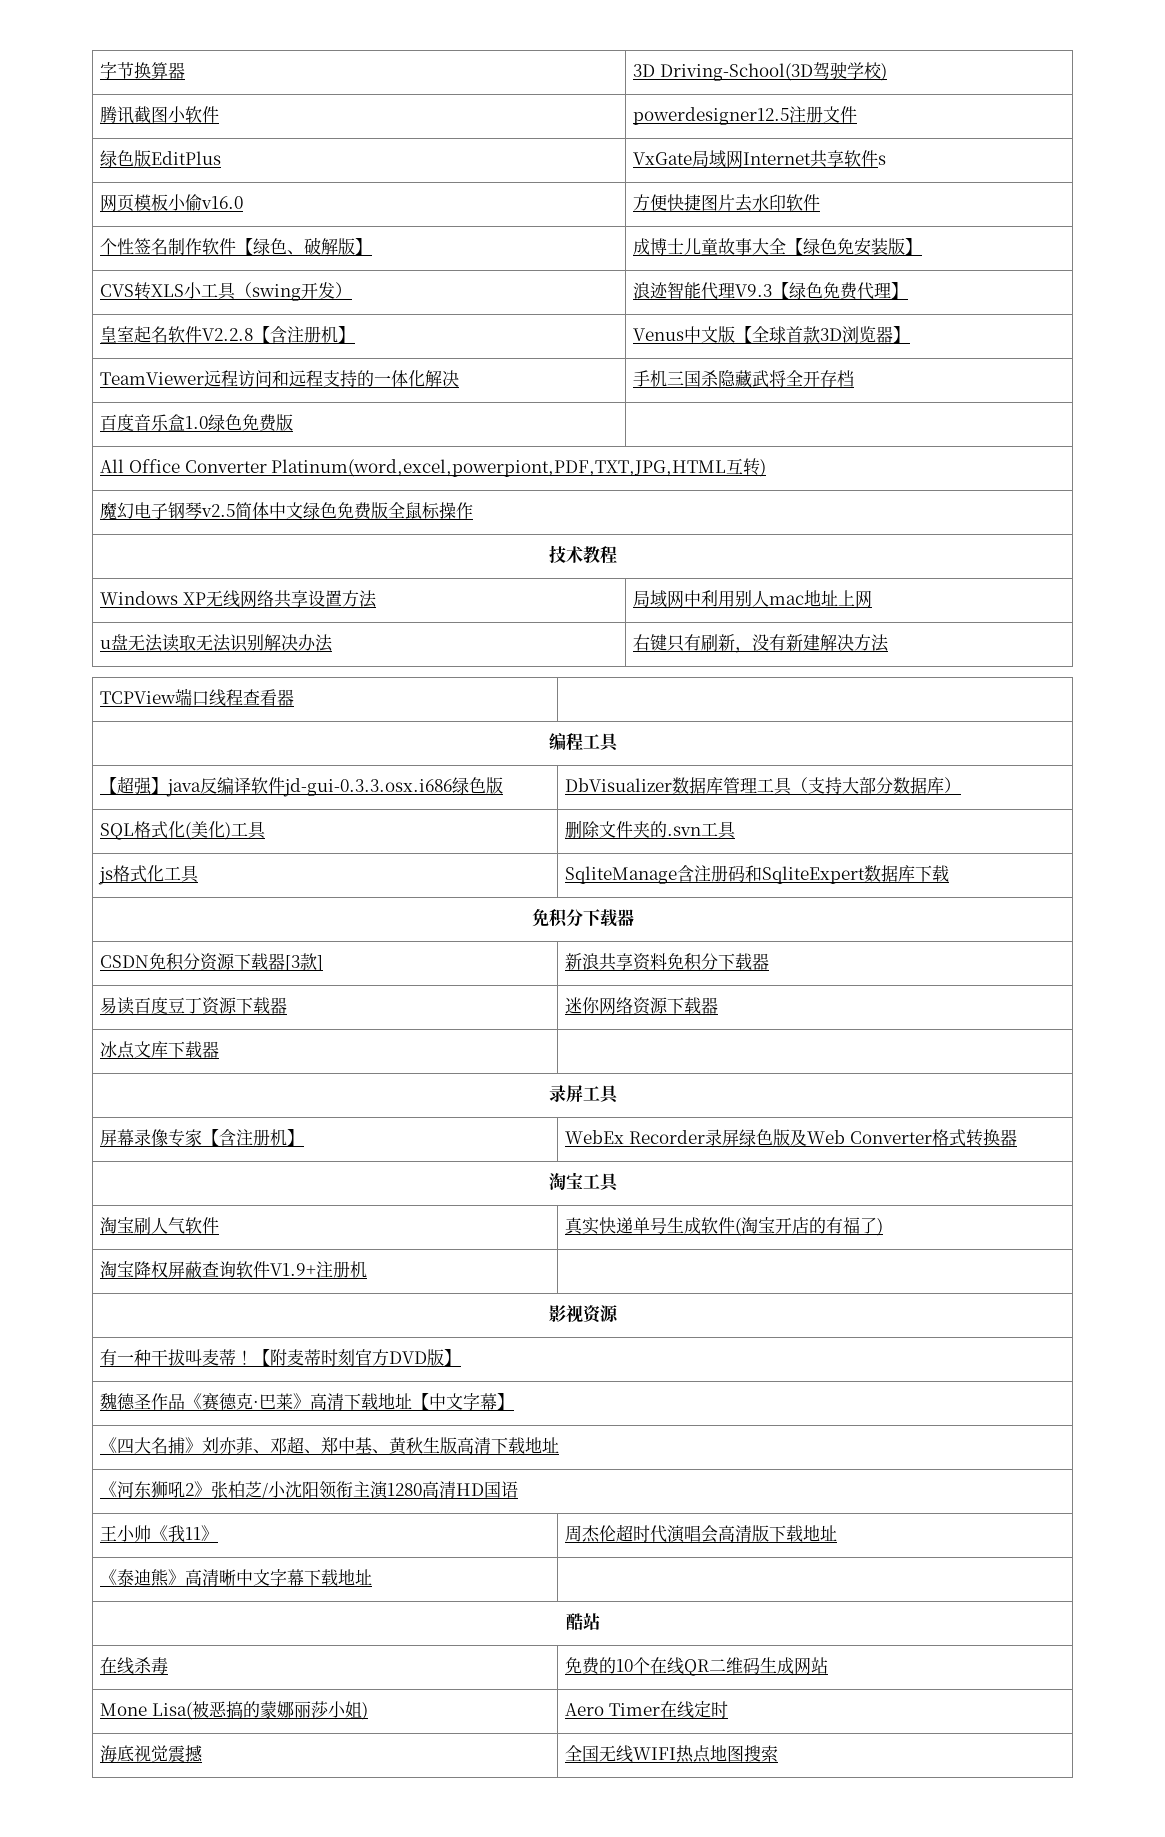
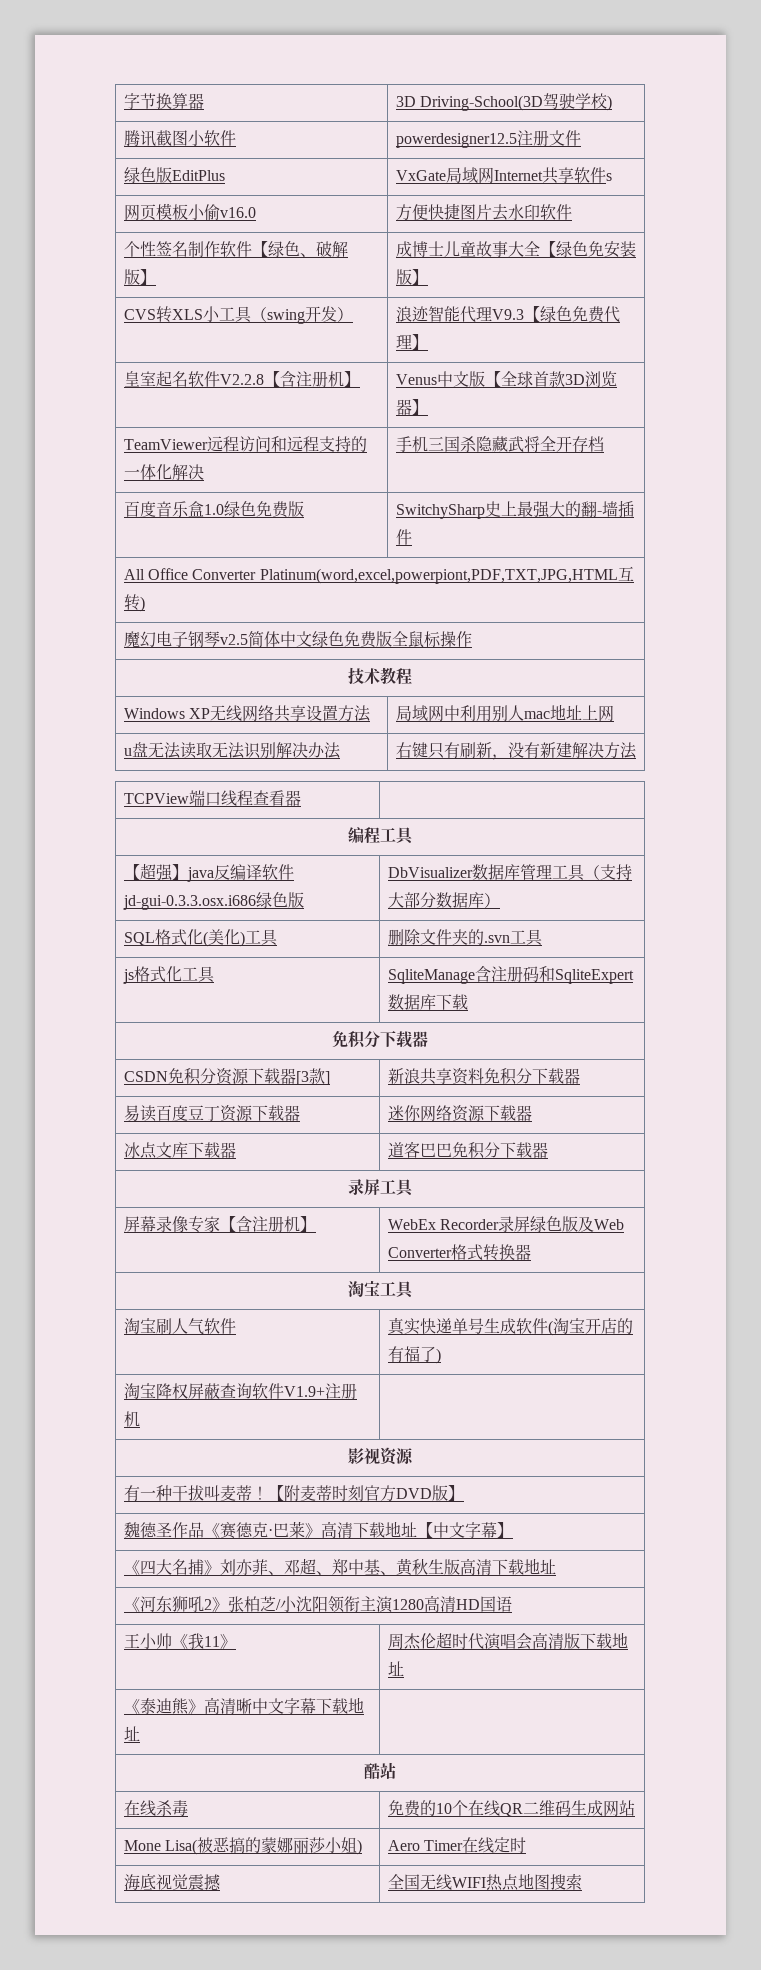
- 百度音乐盒1.0绿色免费版 |
+ 百度音乐盒1.0绿色免费版 | SwitchySharp史上最强大的翻-墙插件
- 冰点文库下载器 |
+ 冰点文库下载器 | 道客巴巴免积分下载器

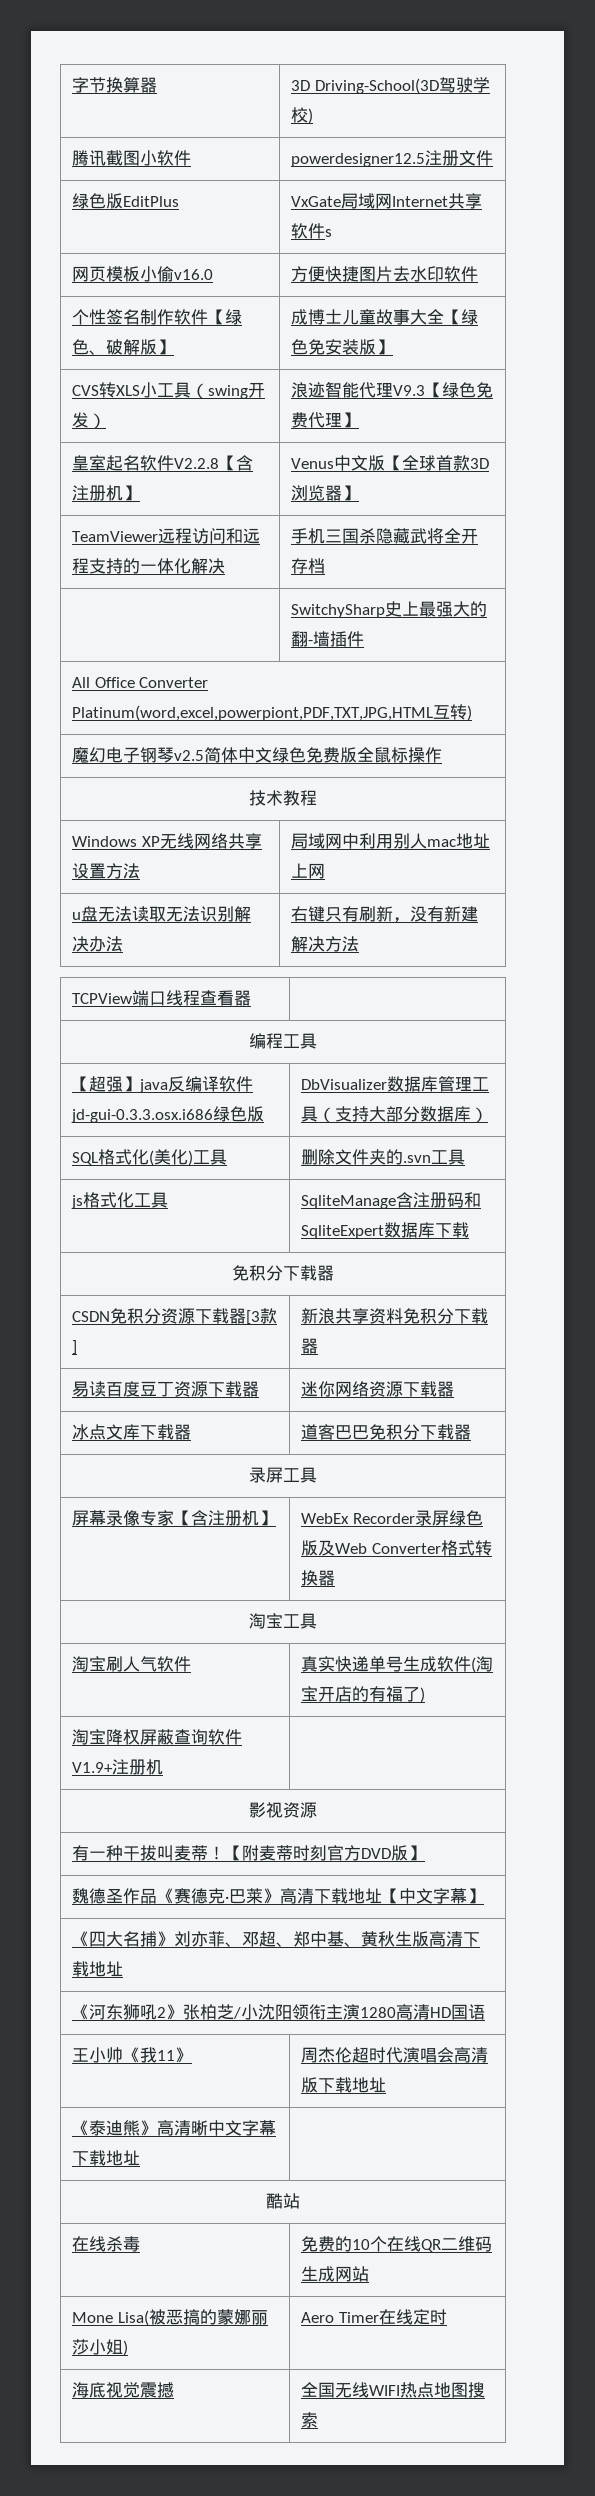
- 百度音乐盒1.0绿色免费版 | SwitchySharp史上最强大的翻-墙插件
+ | SwitchySharp史上最强大的翻-墙插件

